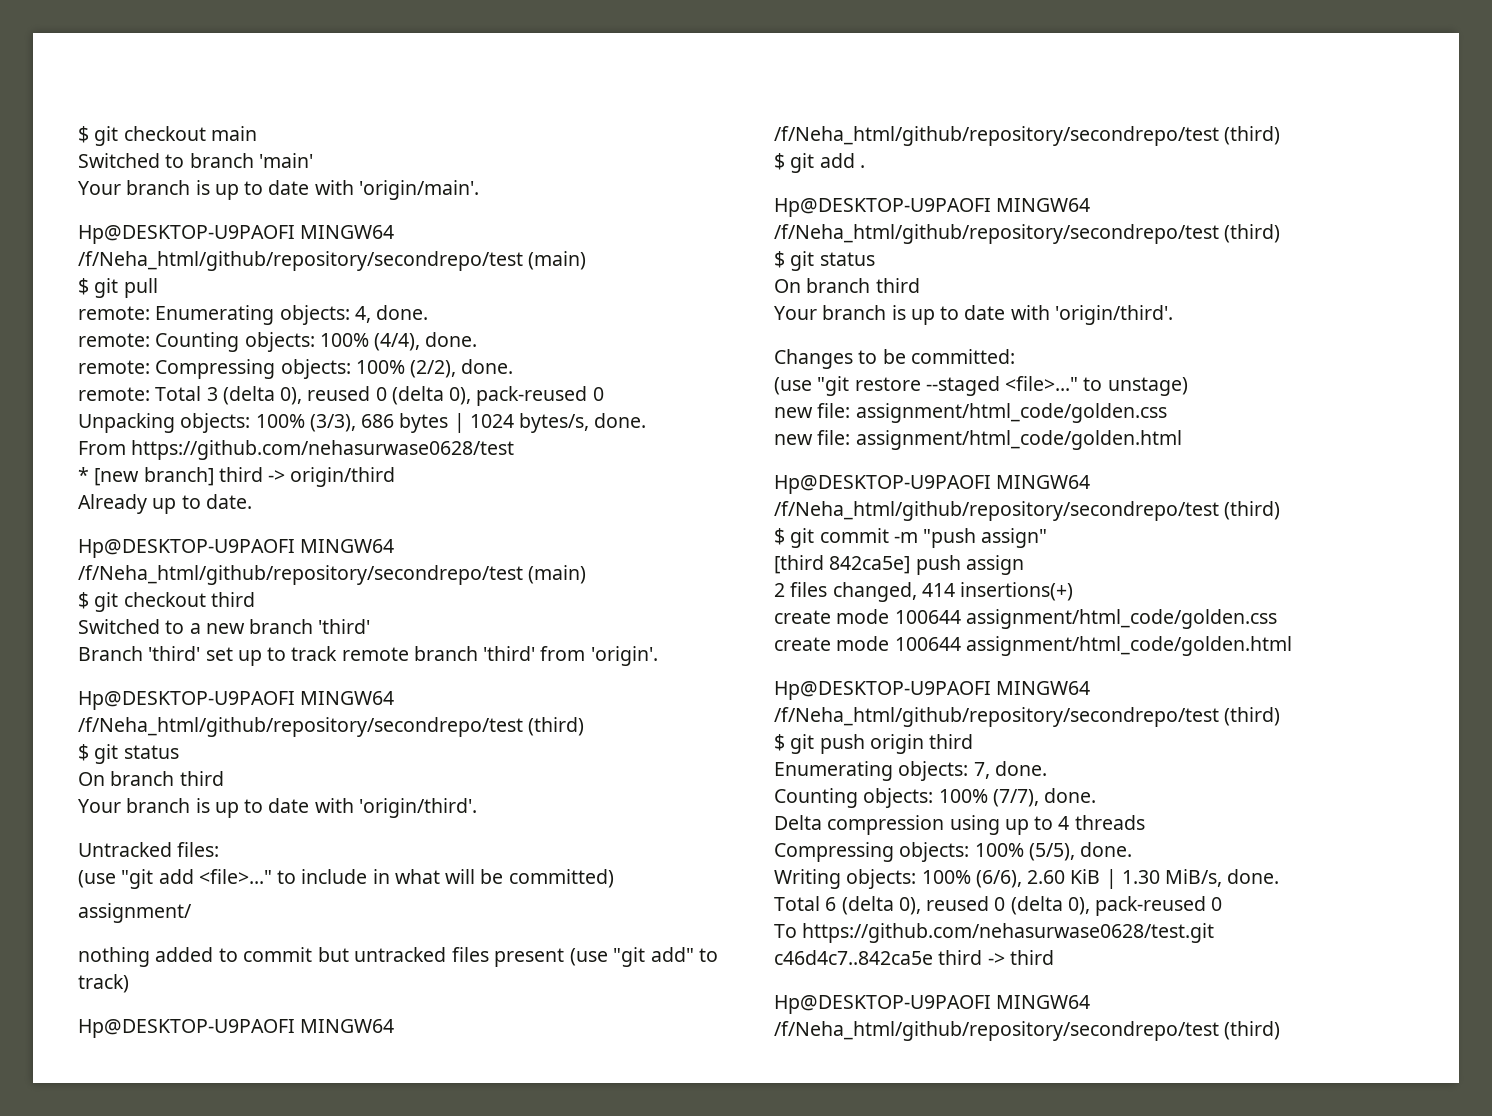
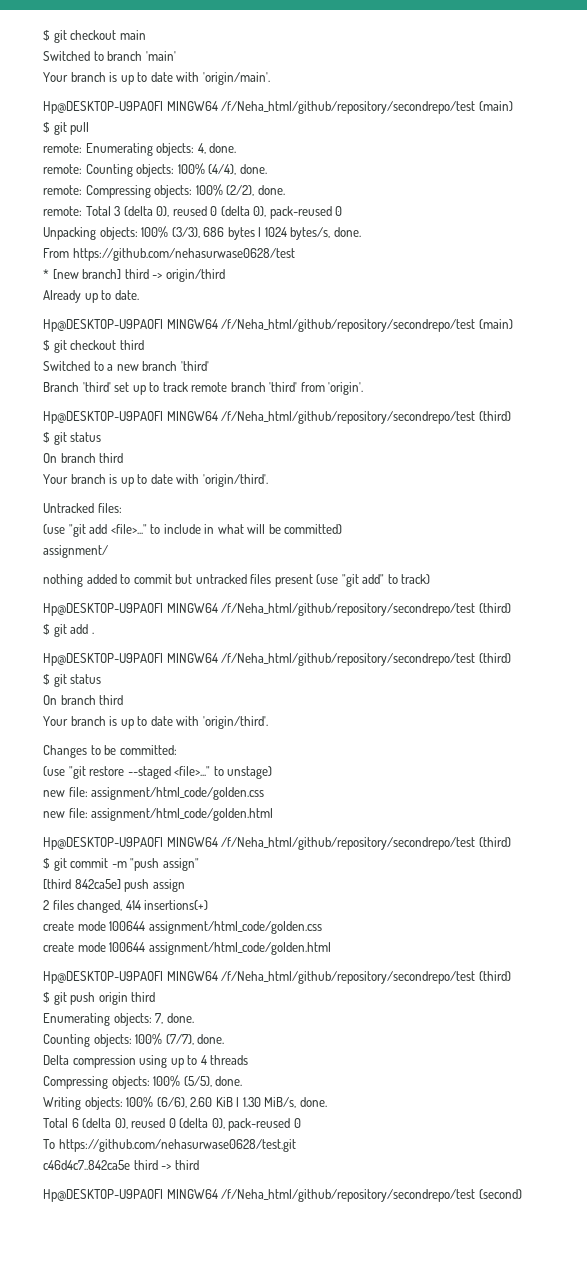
  c46d4c7..842ca5e third -> third
- Hp@DESKTOP-U9PAOFI MINGW64 /f/Neha_html/github/repository/secondrepo/test (third)
+ Hp@DESKTOP-U9PAOFI MINGW64 /f/Neha_html/github/repository/secondrepo/test (second)

